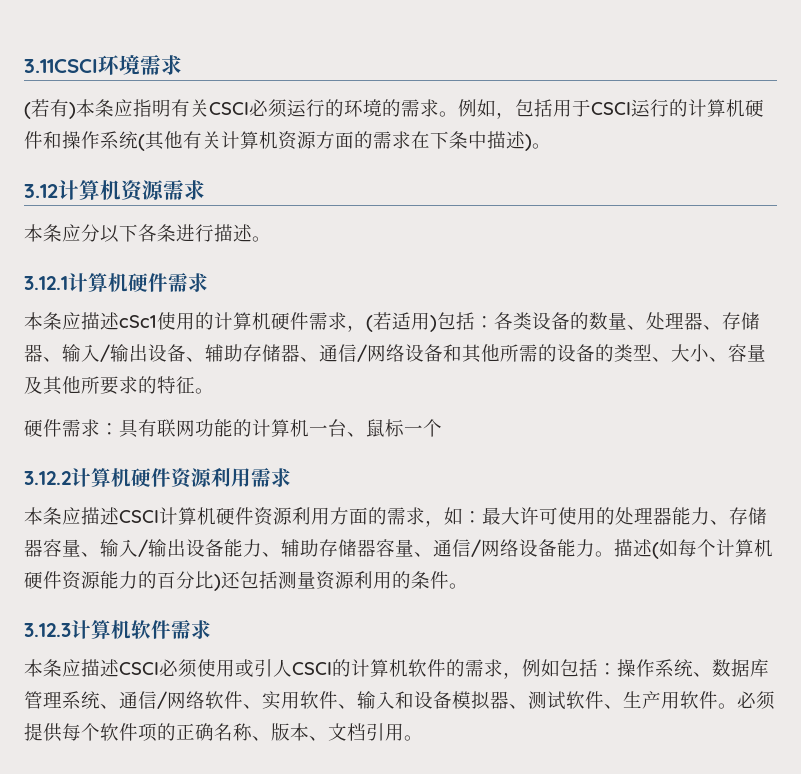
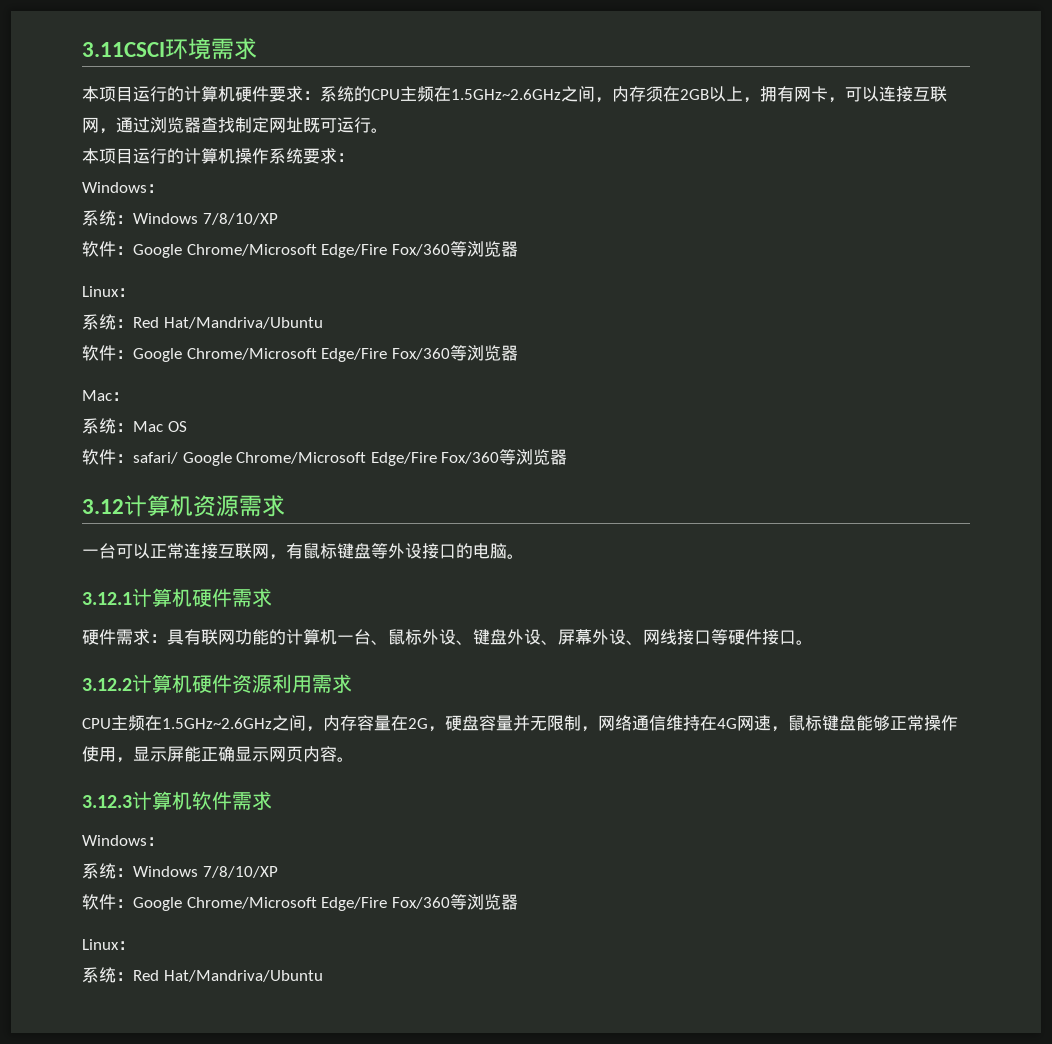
- (若有)本条应指明有关CSCI必须运行的环境的需求。例如，包括用于CSCI运行的计算机硬件和操作系统(其他有关计算机资源方面的需求在下条中描述)。
+ 本项目运行的计算机硬件要求：系统的CPU主频在1.5GHz~2.6GHz之间，内存须在2GB以上，拥有网卡，可以连接互联网，通过浏览器查找制定网址既可运行。
+ 本项目运行的计算机操作系统要求：
+ Windows：
+ 系统：Windows 7/8/10/XP
+ 软件：Google Chrome/Microsoft Edge/Fire Fox/360等浏览器
+ Linux：
+ 系统：Red Hat/Mandriva/Ubuntu
+ 软件：Google Chrome/Microsoft Edge/Fire Fox/360等浏览器
+ Mac：
+ 系统：Mac OS
+ 软件：safari/ Google Chrome/Microsoft Edge/Fire Fox/360等浏览器
- 本条应分以下各条进行描述。
+ 一台可以正常连接互联网，有鼠标键盘等外设接口的电脑。
- 本条应描述cSc1使用的计算机硬件需求，(若适用)包括：各类设备的数量、处理器、存储器、输入/输出设备、辅助存储器、通信/网络设备和其他所需的设备的类型、大小、容量及其他所要求的特征。
- 硬件需求：具有联网功能的计算机一台、鼠标一个
+ 硬件需求：具有联网功能的计算机一台、鼠标外设、键盘外设、屏幕外设、网线接口等硬件接口。
- 本条应描述CSCI计算机硬件资源利用方面的需求，如：最大许可使用的处理器能力、存储器容量、输入/输出设备能力、辅助存储器容量、通信/网络设备能力。描述(如每个计算机硬件资源能力的百分比)还包括测量资源利用的条件。
+ CPU主频在1.5GHz~2.6GHz之间，内存容量在2G，硬盘容量并无限制，网络通信维持在4G网速，鼠标键盘能够正常操作使用，显示屏能正确显示网页内容。
  3.12.3计算机软件需求
- 本条应描述CSCI必须使用或引人CSCI的计算机软件的需求，例如包括：操作系统、数据库管理系统、通信/网络软件、实用软件、输入和设备模拟器、测试软件、生产用软件。必须提供每个软件项的正确名称、版本、文档引用。
+ Windows：
+ 系统：Windows 7/8/10/XP
+ 软件：Google Chrome/Microsoft Edge/Fire Fox/360等浏览器
+ Linux：
+ 系统：Red Hat/Mandriva/Ubuntu

